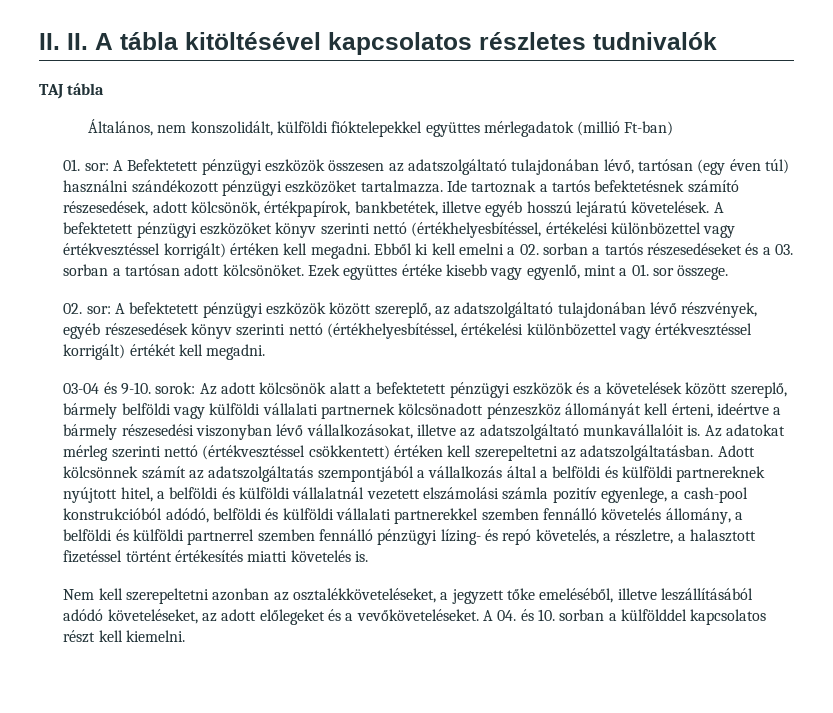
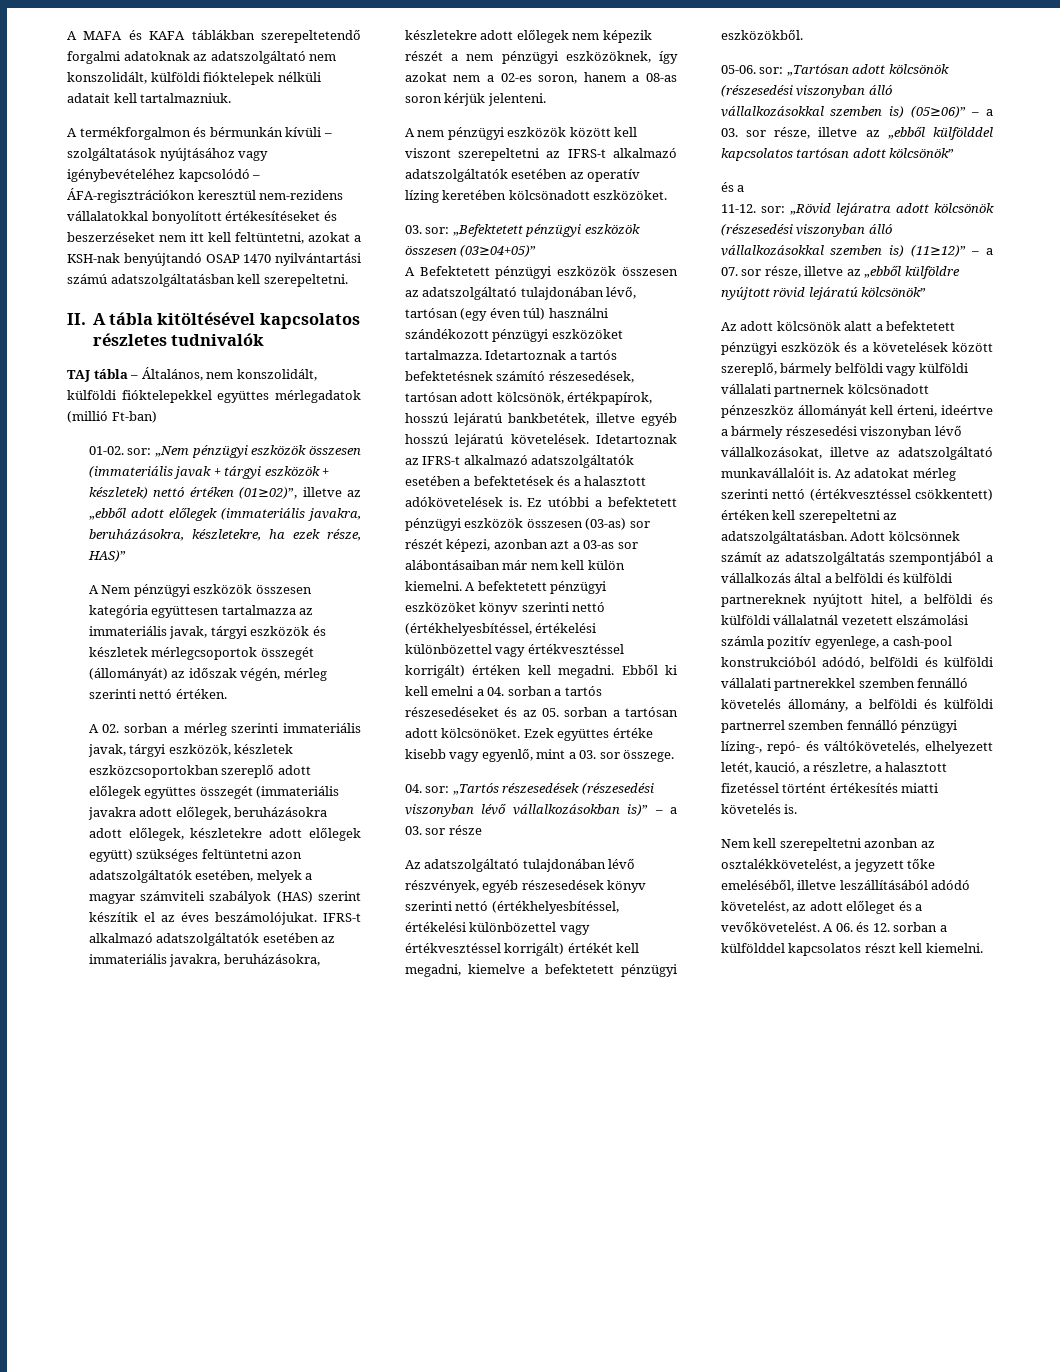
- II. II. A tábla kitöltésével kapcsolatos részletes tudnivalók
+ A MAFA és KAFA táblákban szerepeltetendő forgalmi adatoknak az adatszolgáltató nem konszolidált, külföldi fióktelepek nélküli adatait kell tartalmazniuk.
+ A termékforgalmon és bérmunkán kívüli – szolgáltatások nyújtásához vagy igénybevételéhez kapcsolódó – ÁFA-regisztrációkon keresztül nem-rezidens vállalatokkal bonyolított értékesítéseket és beszerzéseket nem itt kell feltüntetni, azokat a KSH-nak benyújtandó OSAP 1470 nyilvántartási számú adatszolgáltatásban kell szerepeltetni.
+ II. A tábla kitöltésével kapcsolatos részletes tudnivalók
- TAJ tábla
- Általános, nem konszolidált, külföldi fióktelepekkel együttes mérlegadatok (millió Ft-ban)
+ TAJ tábla – Általános, nem konszolidált, külföldi fióktelepekkel együttes mérlegadatok (millió Ft-ban)
- 01. sor: A Befektetett pénzügyi eszközök összesen az adatszolgáltató tulajdonában lévő, tartósan (egy éven túl) használni szándékozott pénzügyi eszközöket tartalmazza.
+ 01-02. sor: „Nem pénzügyi eszközök összesen (immateriális javak + tárgyi eszközök + készletek) nettó értéken (01≥02)”, illetve az „ebből adott előlegek (immateriális javakra, beruházásokra, készletekre, ha ezek része, HAS)”
+ A Nem pénzügyi eszközök összesen kategória együttesen tartalmazza az immateriális javak, tárgyi eszközök és készletek mérlegcsoportok összegét (állományát) az időszak végén, mérleg szerinti nettó értéken.
+ A 02. sorban a mérleg szerinti immateriális javak, tárgyi eszközök, készletek eszközcsoportokban szereplő adott előlegek együttes összegét (immateriális javakra adott előlegek, beruházásokra adott előlegek, készletekre adott előlegek együtt) szükséges feltüntetni azon adatszolgáltatók esetében, melyek a magyar számviteli szabályok (HAS) szerint készítik el az éves beszámolójukat. IFRS-t alkalmazó adatszolgáltatók esetében az immateriális javakra, beruházásokra, készletekre adott előlegek nem képezik részét a nem pénzügyi eszközöknek, így azokat nem a 02-es soron, hanem a 08-as soron kérjük jelenteni.
+ A nem pénzügyi eszközök között kell viszont szerepeltetni az IFRS-t alkalmazó adatszolgáltatók esetében az operatív lízing keretében kölcsönadott eszközöket.
+ 03. sor: „Befektetett pénzügyi eszközök összesen (03≥04+05)”
+ A Befektetett pénzügyi eszközök összesen az adatszolgáltató tulajdonában lévő, tartósan (egy éven túl) használni szándékozott pénzügyi eszközöket tartalmazza.
- Ide tartoznak a tartós befektetésnek számító részesedések, adott kölcsönök, értékpapírok, bankbetétek, illetve egyéb hosszú lejáratú követelések.
+ Idetartoznak a tartós befektetésnek számító részesedések, tartósan adott kölcsönök, értékpapírok, hosszú lejáratú bankbetétek, illetve egyéb hosszú lejáratú követelések.
+ Idetartoznak az IFRS-t alkalmazó adatszolgáltatók esetében a befektetések és a halasztott adókövetelések is. Ez utóbbi a befektetett pénzügyi eszközök összesen (03-as) sor részét képezi, azonban azt a 03-as sor alábontásaiban már nem kell külön kiemelni.
- Ebből ki kell emelni a 02. sorban a tartós részesedéseket és a 03. sorban a tartósan adott kölcsönöket.
+ Ebből ki kell emelni a 04. sorban a tartós részesedéseket és az 05. sorban a tartósan adott kölcsönöket.
- Ezek együttes értéke kisebb vagy egyenlő, mint a 01. sor összege.
+ Ezek együttes értéke kisebb vagy egyenlő, mint a 03. sor összege.
- 02. sor: A befektetett pénzügyi eszközök között szereplő, az adatszolgáltató tulajdonában lévő részvények, egyéb részesedések könyv szerinti nettó (értékhelyesbítéssel, értékelési különbözettel vagy értékvesztéssel korrigált) értékét kell megadni.
- 03-04 és 9-10. sorok: Az adott kölcsönök alatt a befektetett pénzügyi eszközök és a követelések között szereplő, bármely belföldi vagy külföldi vállalati partnernek kölcsönadott pénzeszköz állományát kell érteni, ideértve a bármely részesedési viszonyban lévő vállalkozásokat, illetve az adatszolgáltató munkavállalóit is.
+ 04. sor: „Tartós részesedések (részesedési viszonyban lévő vállalkozásokban is)” – a 03. sor része
+ Az adatszolgáltató tulajdonában lévő részvények, egyéb részesedések könyv szerinti nettó (értékhelyesbítéssel, értékelési különbözettel vagy értékvesztéssel korrigált) értékét kell megadni, kiemelve a befektetett pénzügyi eszközökből.
+ 05-06. sor: „Tartósan adott kölcsönök (részesedési viszonyban álló vállalkozásokkal szemben is) (05≥06)” – a 03. sor része, illetve az „ebből külfölddel kapcsolatos tartósan adott kölcsönök”
+ és a
+ 11-12. sor: „Rövid lejáratra adott kölcsönök (részesedési viszonyban álló vállalkozásokkal szemben is) (11≥12)” – a 07. sor része, illetve az „ebből külföldre nyújtott rövid lejáratú kölcsönök”
+ Az adott kölcsönök alatt a befektetett pénzügyi eszközök és a követelések között szereplő, bármely belföldi vagy külföldi vállalati partnernek kölcsönadott pénzeszköz állományát kell érteni, ideértve a bármely részesedési viszonyban lévő vállalkozásokat, illetve az adatszolgáltató munkavállalóit is.
- Adott kölcsönnek számít az adatszolgáltatás szempontjából a vállalkozás által a belföldi és külföldi partnereknek nyújtott hitel, a belföldi és külföldi vállalatnál vezetett elszámolási számla pozitív egyenlege, a cash-pool konstrukcióból adódó, belföldi és külföldi vállalati partnerekkel szemben fennálló követelés állomány, a belföldi és külföldi partnerrel szemben fennálló pénzügyi lízing- és repó követelés, a részletre, a halasztott fizetéssel történt értékesítés miatti követelés is.
+ Adott kölcsönnek számít az adatszolgáltatás szempontjából a vállalkozás által a belföldi és külföldi partnereknek nyújtott hitel, a belföldi és külföldi vállalatnál vezetett elszámolási számla pozitív egyenlege, a cash-pool konstrukcióból adódó, belföldi és külföldi vállalati partnerekkel szemben fennálló követelés állomány, a belföldi és külföldi partnerrel szemben fennálló pénzügyi lízing-, repó- és váltókövetelés, elhelyezett letét, kaució, a részletre, a halasztott fizetéssel történt értékesítés miatti követelés is.
- Nem kell szerepeltetni azonban az osztalékköveteléseket, a jegyzett tőke emeléséből, illetve leszállításából adódó követeléseket, az adott előlegeket és a vevőköveteléseket. A 04. és 10. sorban a külfölddel kapcsolatos részt kell kiemelni.
+ Nem kell szerepeltetni azonban az osztalékkövetelést, a jegyzett tőke emeléséből, illetve leszállításából adódó követelést, az adott előleget és a vevőkövetelést. A 06. és 12. sorban a külfölddel kapcsolatos részt kell kiemelni.

